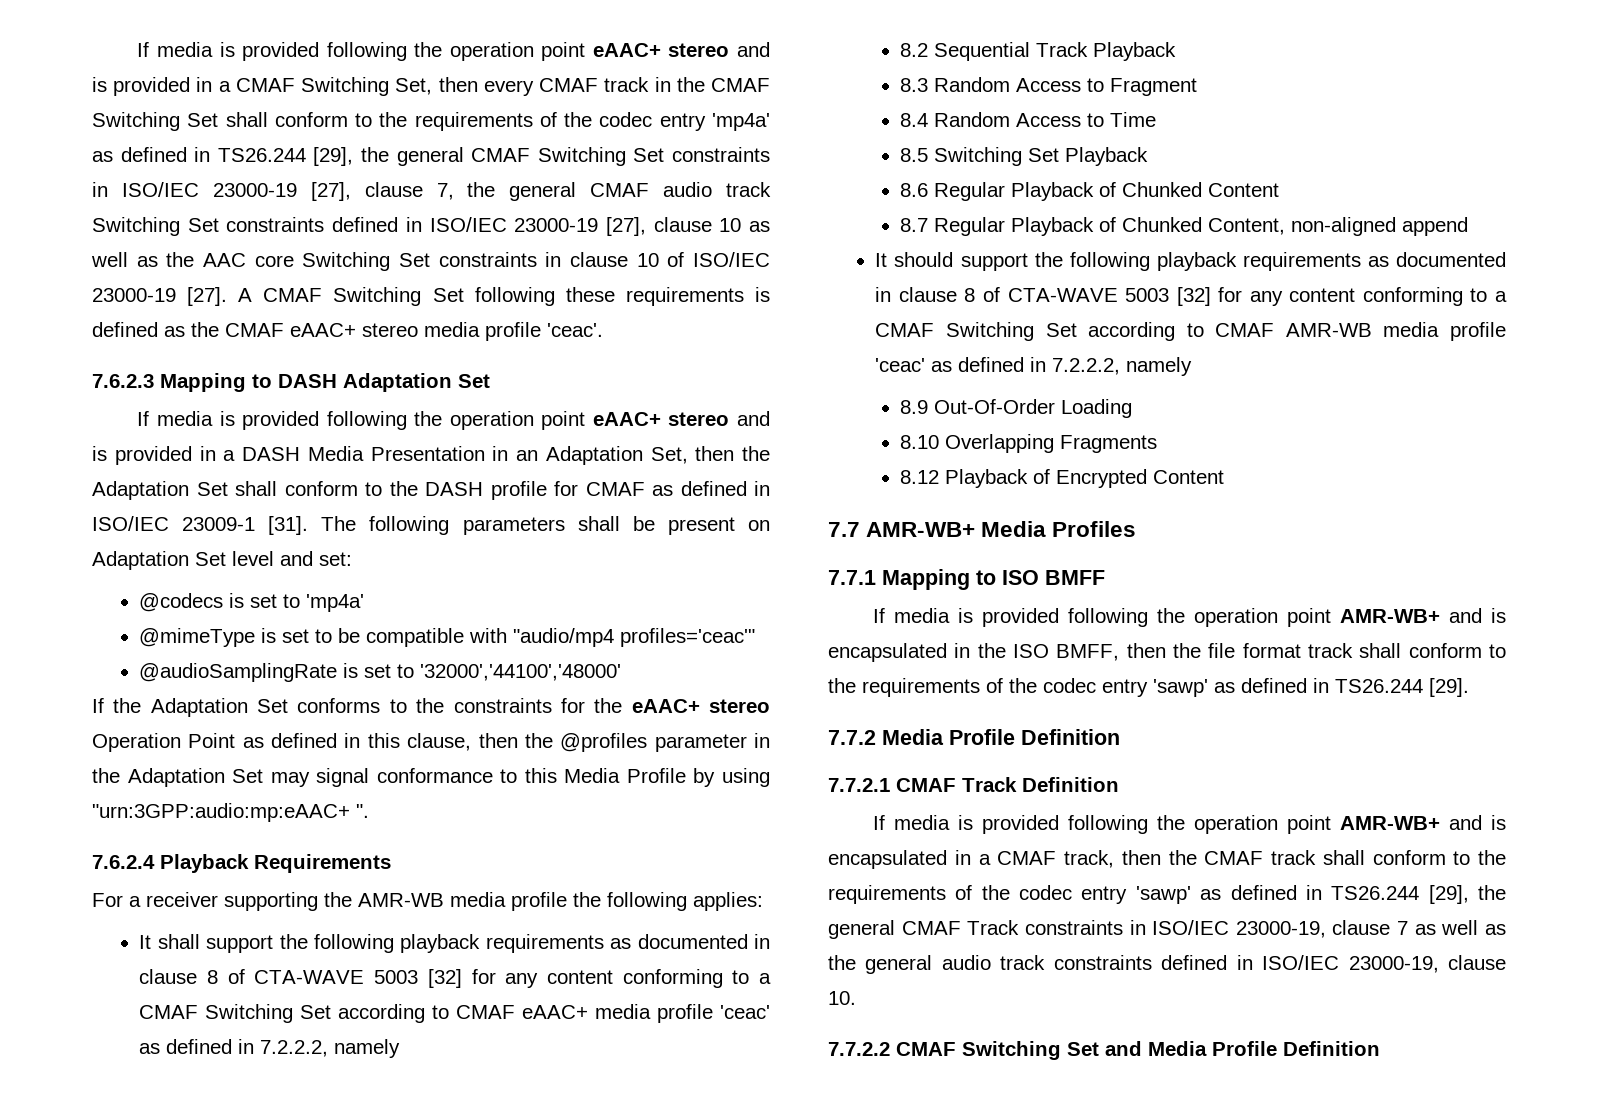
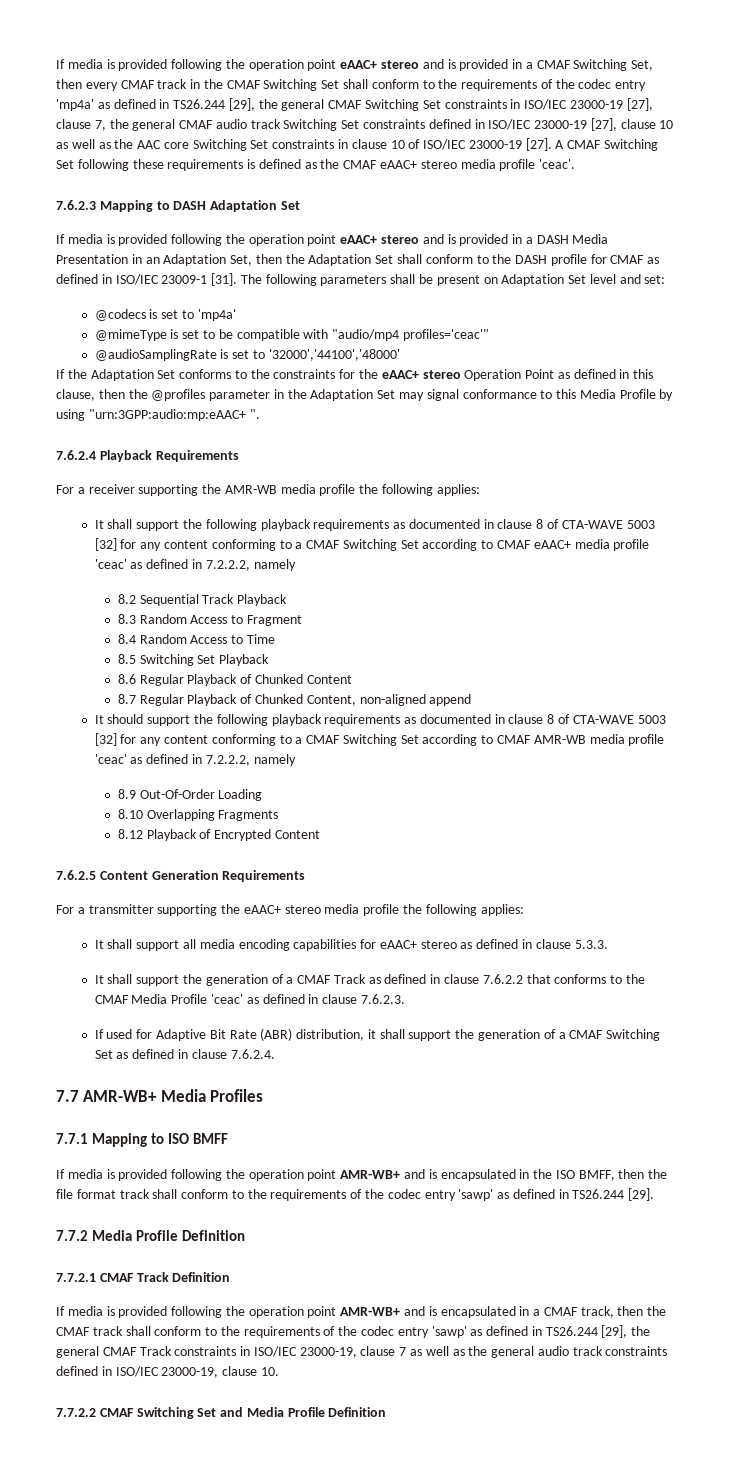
+ 7.6.2.5 Content Generation Requirements
+ For a transmitter supporting the eAAC+ stereo media profile the following applies:
+ It shall support all media encoding capabilities for eAAC+ stereo as defined in clause 5.3.3.
+ It shall support the generation of a CMAF Track as defined in clause 7.6.2.2 that conforms to the CMAF Media Profile 'ceac' as defined in clause 7.6.2.3.
+ If used for Adaptive Bit Rate (ABR) distribution, it shall support the generation of a CMAF Switching Set as defined in clause 7.6.2.4.

